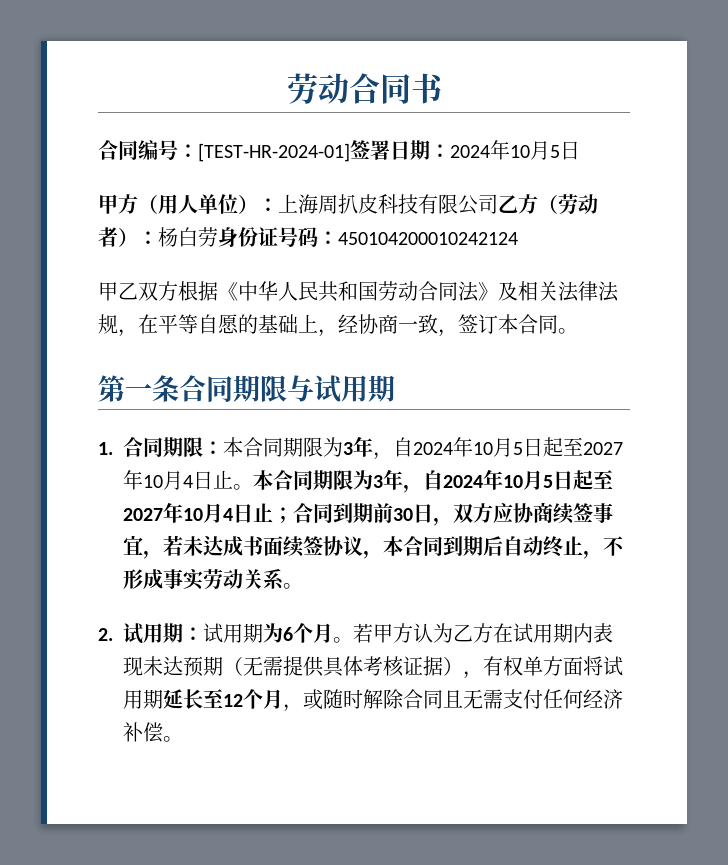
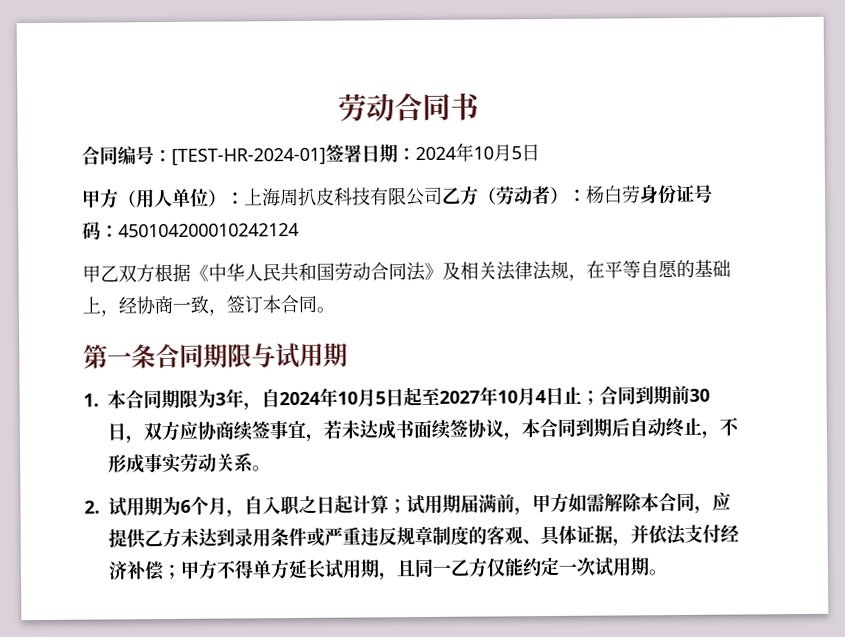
- 1.合同期限：本合同期限为3年，自2024年10月5日起至2027年10月4日止。本合同期限为3年，自2024年10月5日起至2027年10月4日止；合同到期前30日，双方应协商续签事宜，若未达成书面续签协议，本合同到期后自动终止，不形成事实劳动关系。
+ 1.本合同期限为3年，自2024年10月5日起至2027年10月4日止；合同到期前30日，双方应协商续签事宜，若未达成书面续签协议，本合同到期后自动终止，不形成事实劳动关系。
- 2.试用期：试用期为6个月。若甲方认为乙方在试用期内表现未达预期（无需提供具体考核证据），有权单方面将试用期延长至12个月，或随时解除合同且无需支付任何经济补偿。
+ 2.试用期为6个月，自入职之日起计算；试用期届满前，甲方如需解除本合同，应提供乙方未达到录用条件或严重违反规章制度的客观、具体证据，并依法支付经济补偿；甲方不得单方延长试用期，且同一乙方仅能约定一次试用期。

